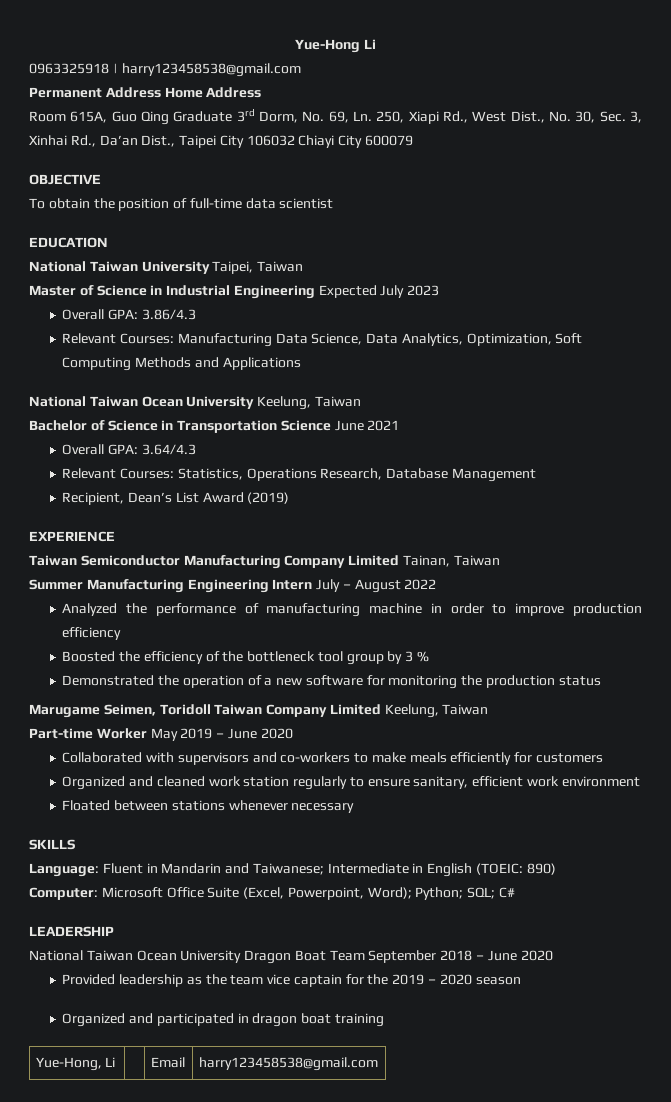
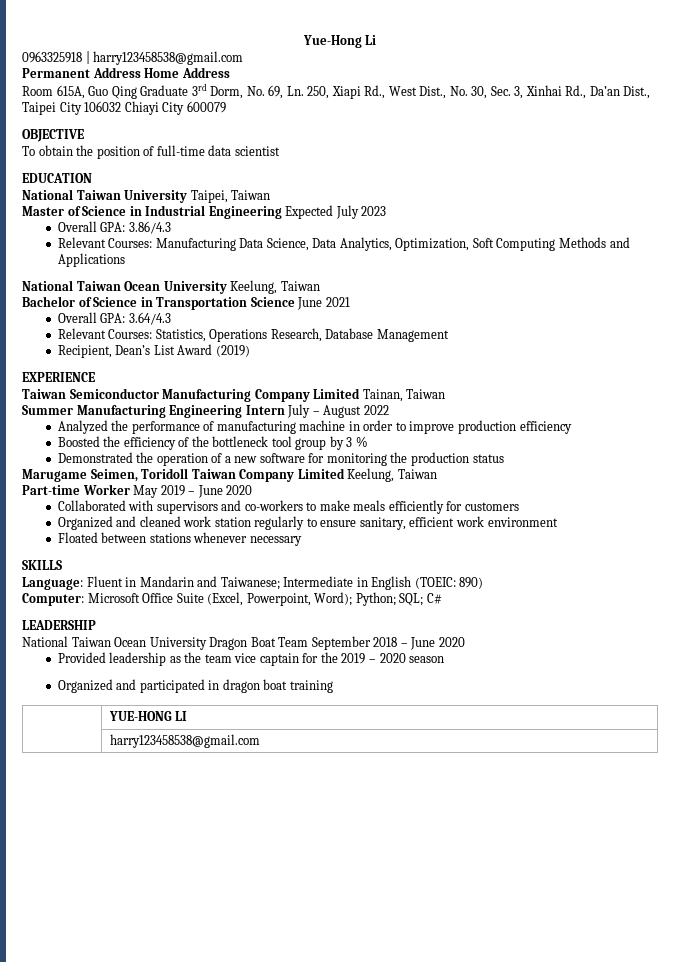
- Yue-Hong, Li | | Email | harry123458538@gmail.com
+ | YUE-HONG LI
+ | harry123458538@gmail.com

